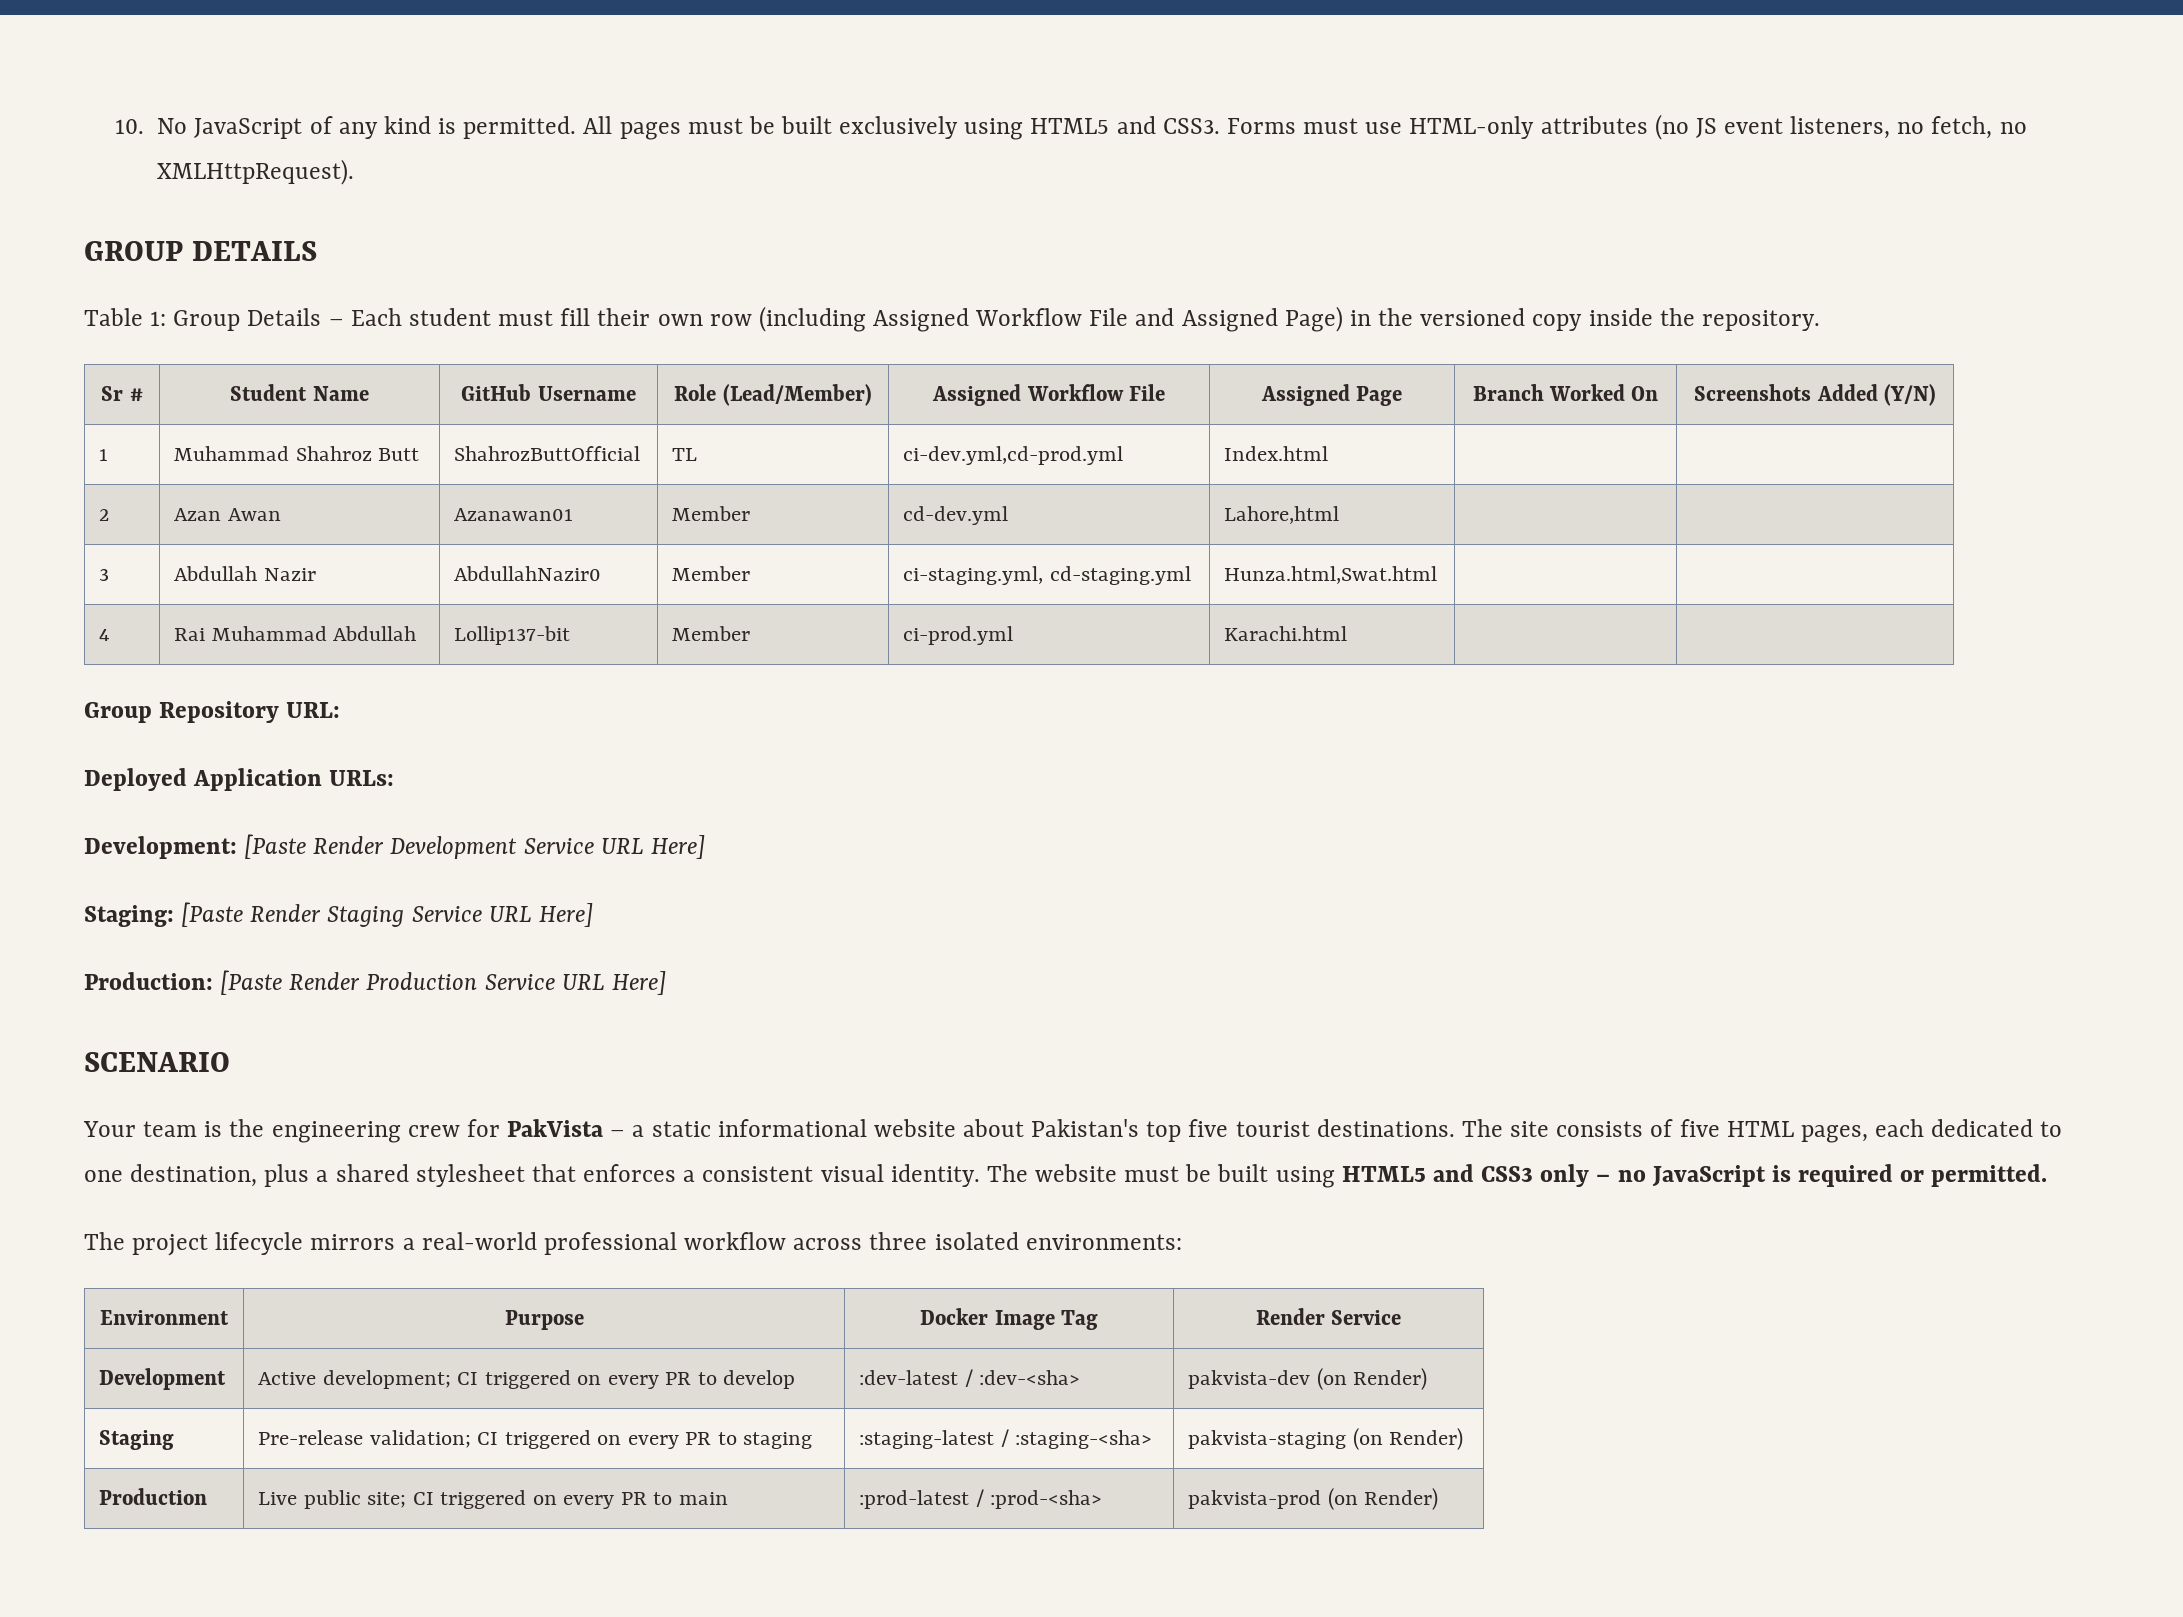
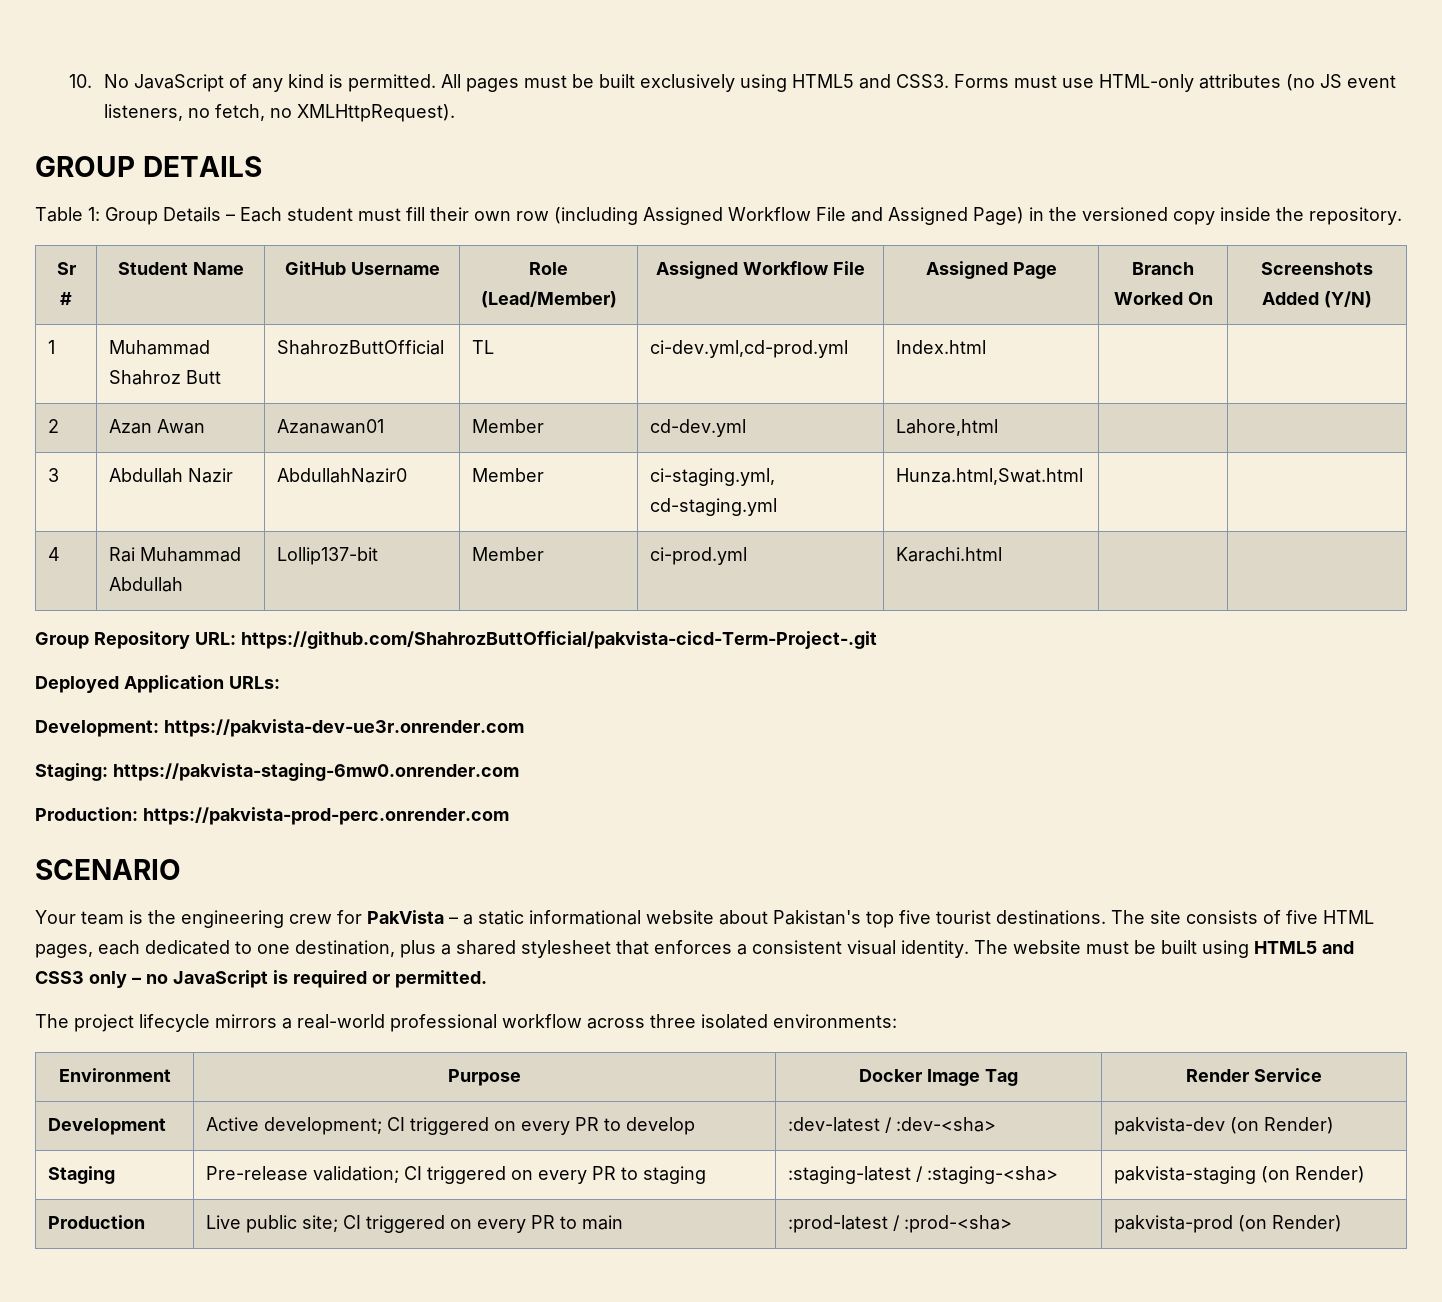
- Group Repository URL:
+ Group Repository URL: https://github.com/ShahrozButtOfficial/pakvista-cicd-Term-Project-.git
- Development: [Paste Render Development Service URL Here]
- Staging: [Paste Render Staging Service URL Here]
- Production: [Paste Render Production Service URL Here]
+ Development: https://pakvista-dev-ue3r.onrender.com
+ Staging: https://pakvista-staging-6mw0.onrender.com
+ Production: https://pakvista-prod-perc.onrender.com

